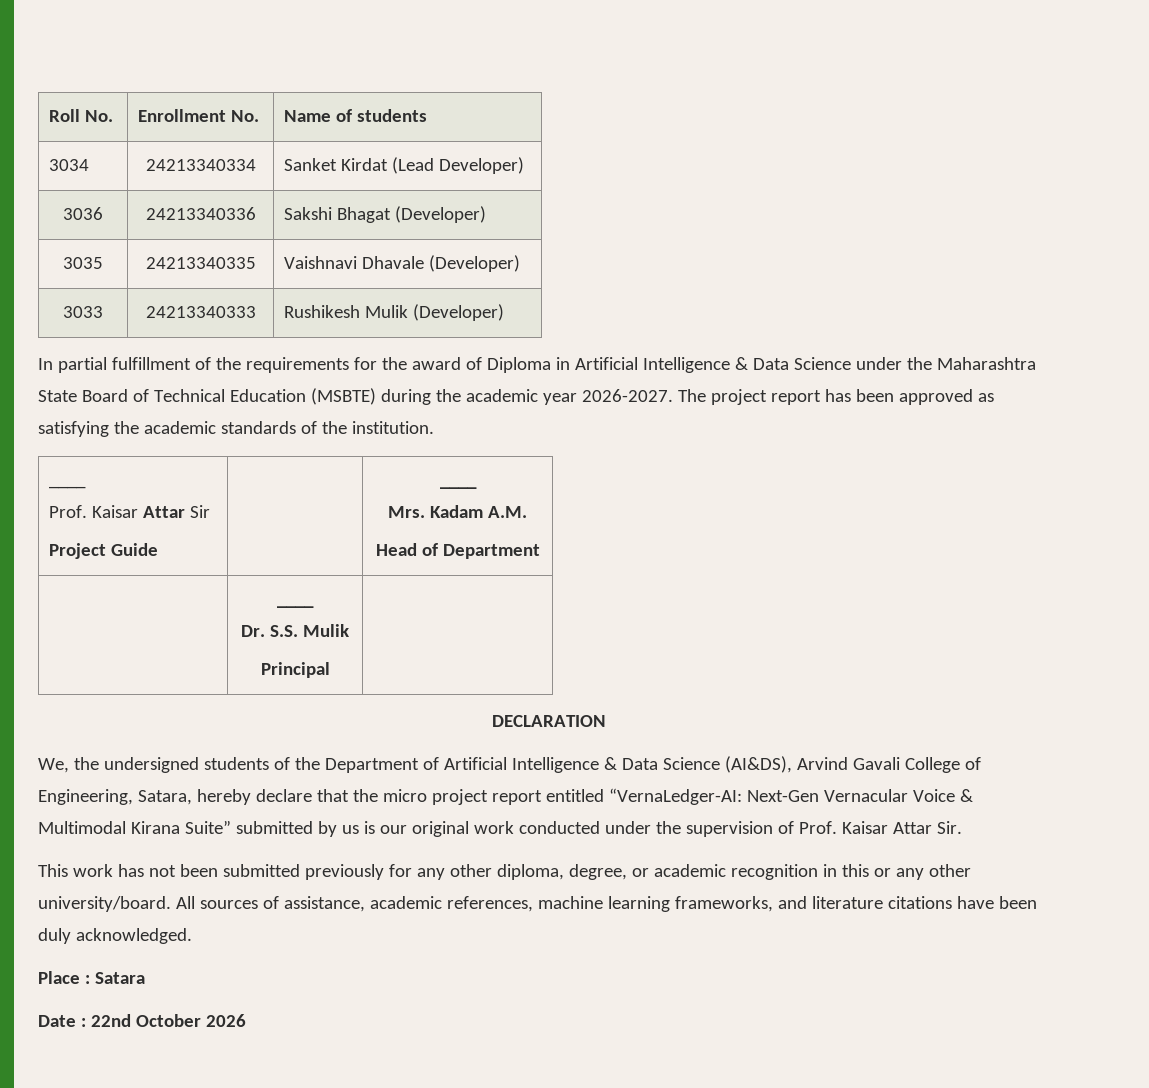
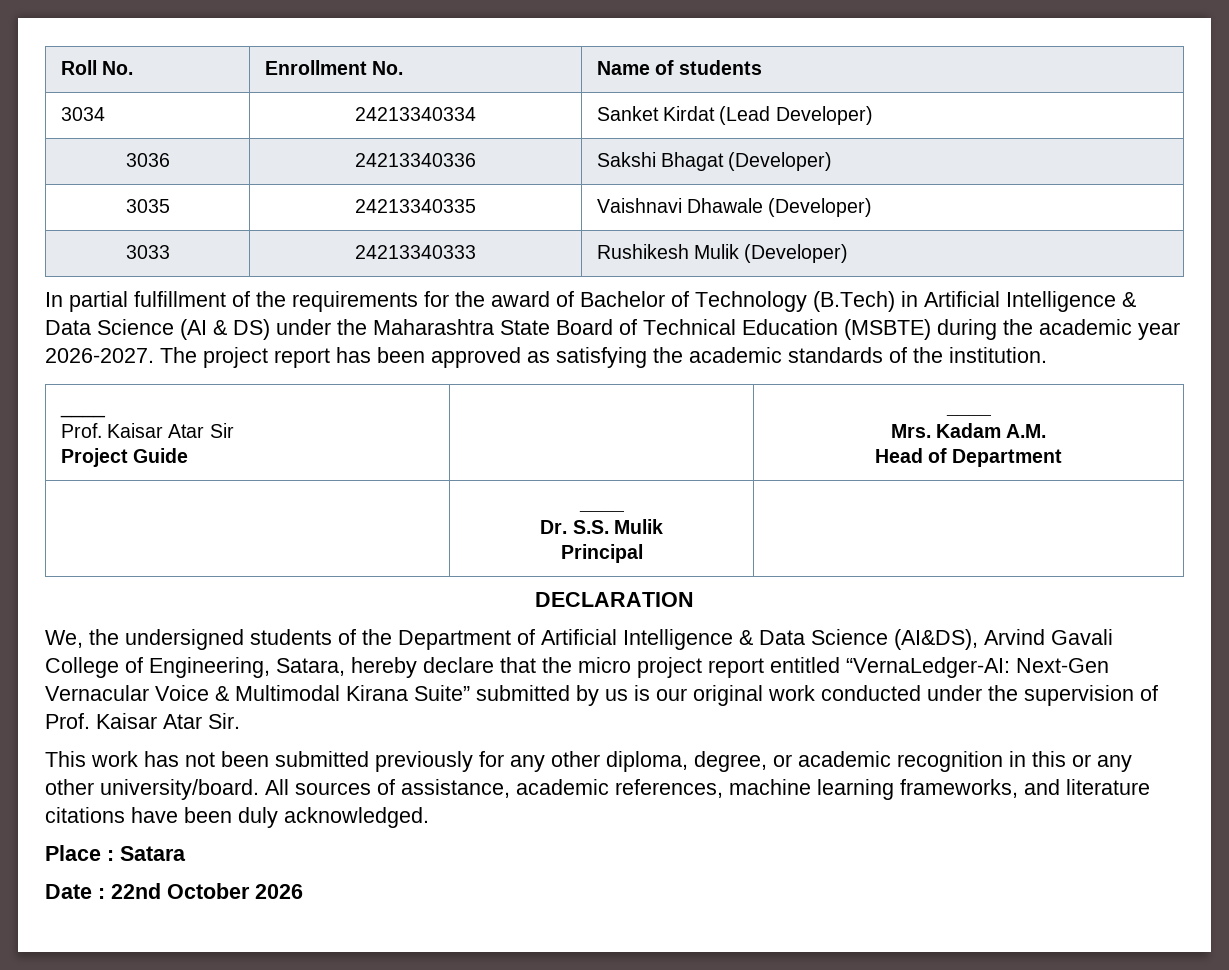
- 3035 | 24213340335 | Vaishnavi Dhavale (Developer)
+ 3035 | 24213340335 | Vaishnavi Dhawale (Developer)
- In partial fulfillment of the requirements for the award of Diploma in Artificial Intelligence & Data Science under the Maharashtra State Board of Technical Education (MSBTE) during the academic year 2026-2027.
+ In partial fulfillment of the requirements for the award of Bachelor of Technology (B.Tech) in Artificial Intelligence & Data Science (AI & DS) under the Maharashtra State Board of Technical Education (MSBTE) during the academic year 2026-2027.
  The project report has been approved as satisfying the academic standards of the institution.
  ____
- Prof. Kaisar Attar Sir
+ Prof. Kaisar Atar Sir
- We, the undersigned students of the Department of Artificial Intelligence & Data Science (AI&DS), Arvind Gavali College of Engineering, Satara, hereby declare that the micro project report entitled “VernaLedger-AI: Next-Gen Vernacular Voice & Multimodal Kirana Suite” submitted by us is our original work conducted under the supervision of Prof. Kaisar Attar Sir.
+ We, the undersigned students of the Department of Artificial Intelligence & Data Science (AI&DS), Arvind Gavali College of Engineering, Satara, hereby declare that the micro project report entitled “VernaLedger-AI: Next-Gen Vernacular Voice & Multimodal Kirana Suite” submitted by us is our original work conducted under the supervision of Prof. Kaisar Atar Sir.

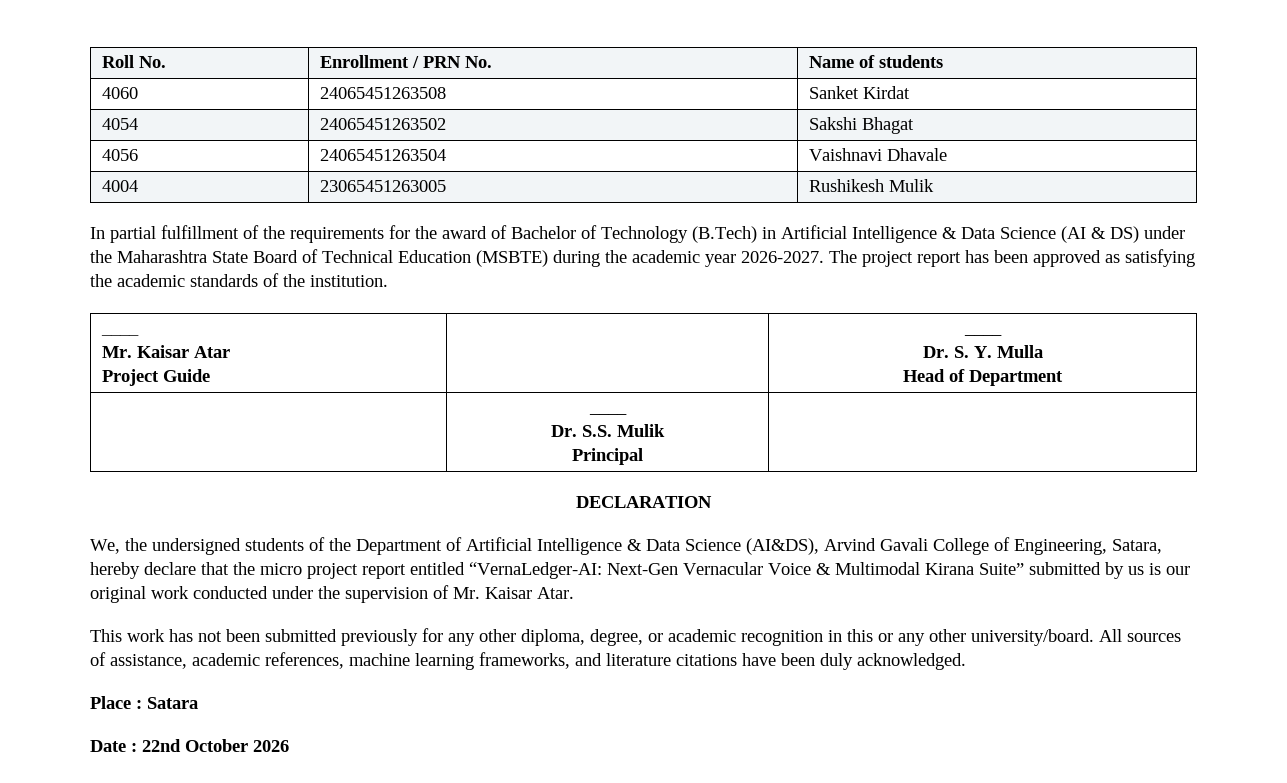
- Roll No. | Enrollment No. | Name of students
+ Roll No. | Enrollment / PRN No. | Name of students
- 3034 | 24213340334 | Sanket Kirdat (Lead Developer)
- 3036 | 24213340336 | Sakshi Bhagat (Developer)
- 3035 | 24213340335 | Vaishnavi Dhawale (Developer)
- 3033 | 24213340333 | Rushikesh Mulik (Developer)
+ 4060 | 24065451263508 | Sanket Kirdat
+ 4054 | 24065451263502 | Sakshi Bhagat
+ 4056 | 24065451263504 | Vaishnavi Dhavale
+ 4004 | 23065451263005 | Rushikesh Mulik
  The project report has been approved as satisfying the academic standards of the institution.
  ____
- Prof. Kaisar Atar Sir
+ Mr. Kaisar Atar
  Project Guide | | ____
- Mrs. Kadam A.M.
+ Dr. S. Y. Mulla
- We, the undersigned students of the Department of Artificial Intelligence & Data Science (AI&DS), Arvind Gavali College of Engineering, Satara, hereby declare that the micro project report entitled “VernaLedger-AI: Next-Gen Vernacular Voice & Multimodal Kirana Suite” submitted by us is our original work conducted under the supervision of Prof. Kaisar Atar Sir.
+ We, the undersigned students of the Department of Artificial Intelligence & Data Science (AI&DS), Arvind Gavali College of Engineering, Satara, hereby declare that the micro project report entitled “VernaLedger-AI: Next-Gen Vernacular Voice & Multimodal Kirana Suite” submitted by us is our original work conducted under the supervision of Mr. Kaisar Atar.

